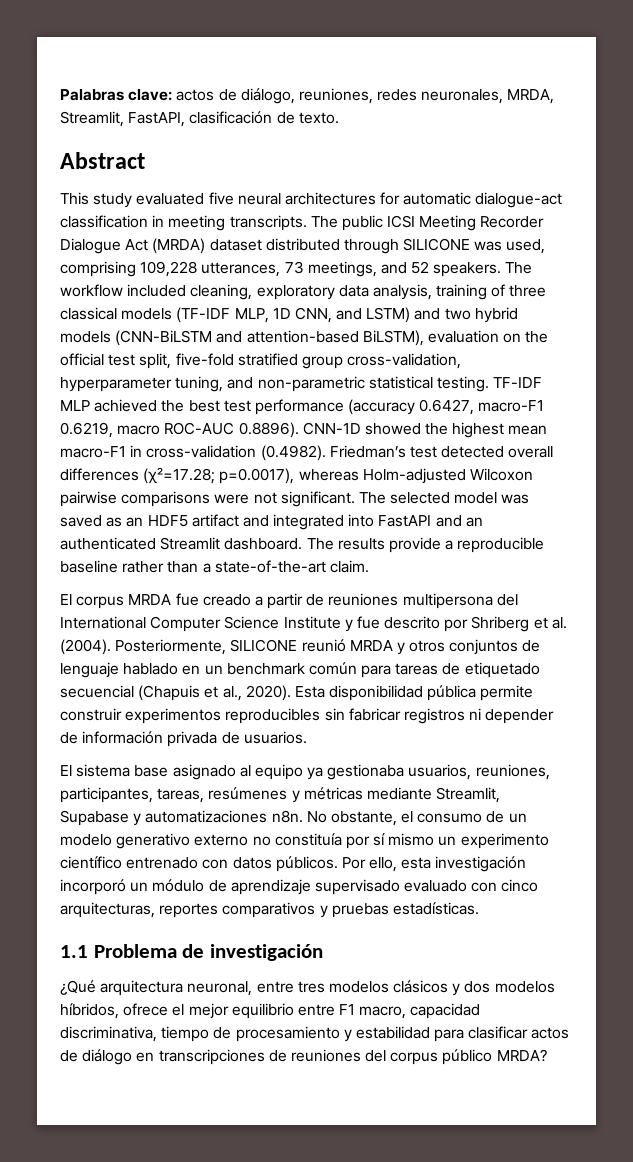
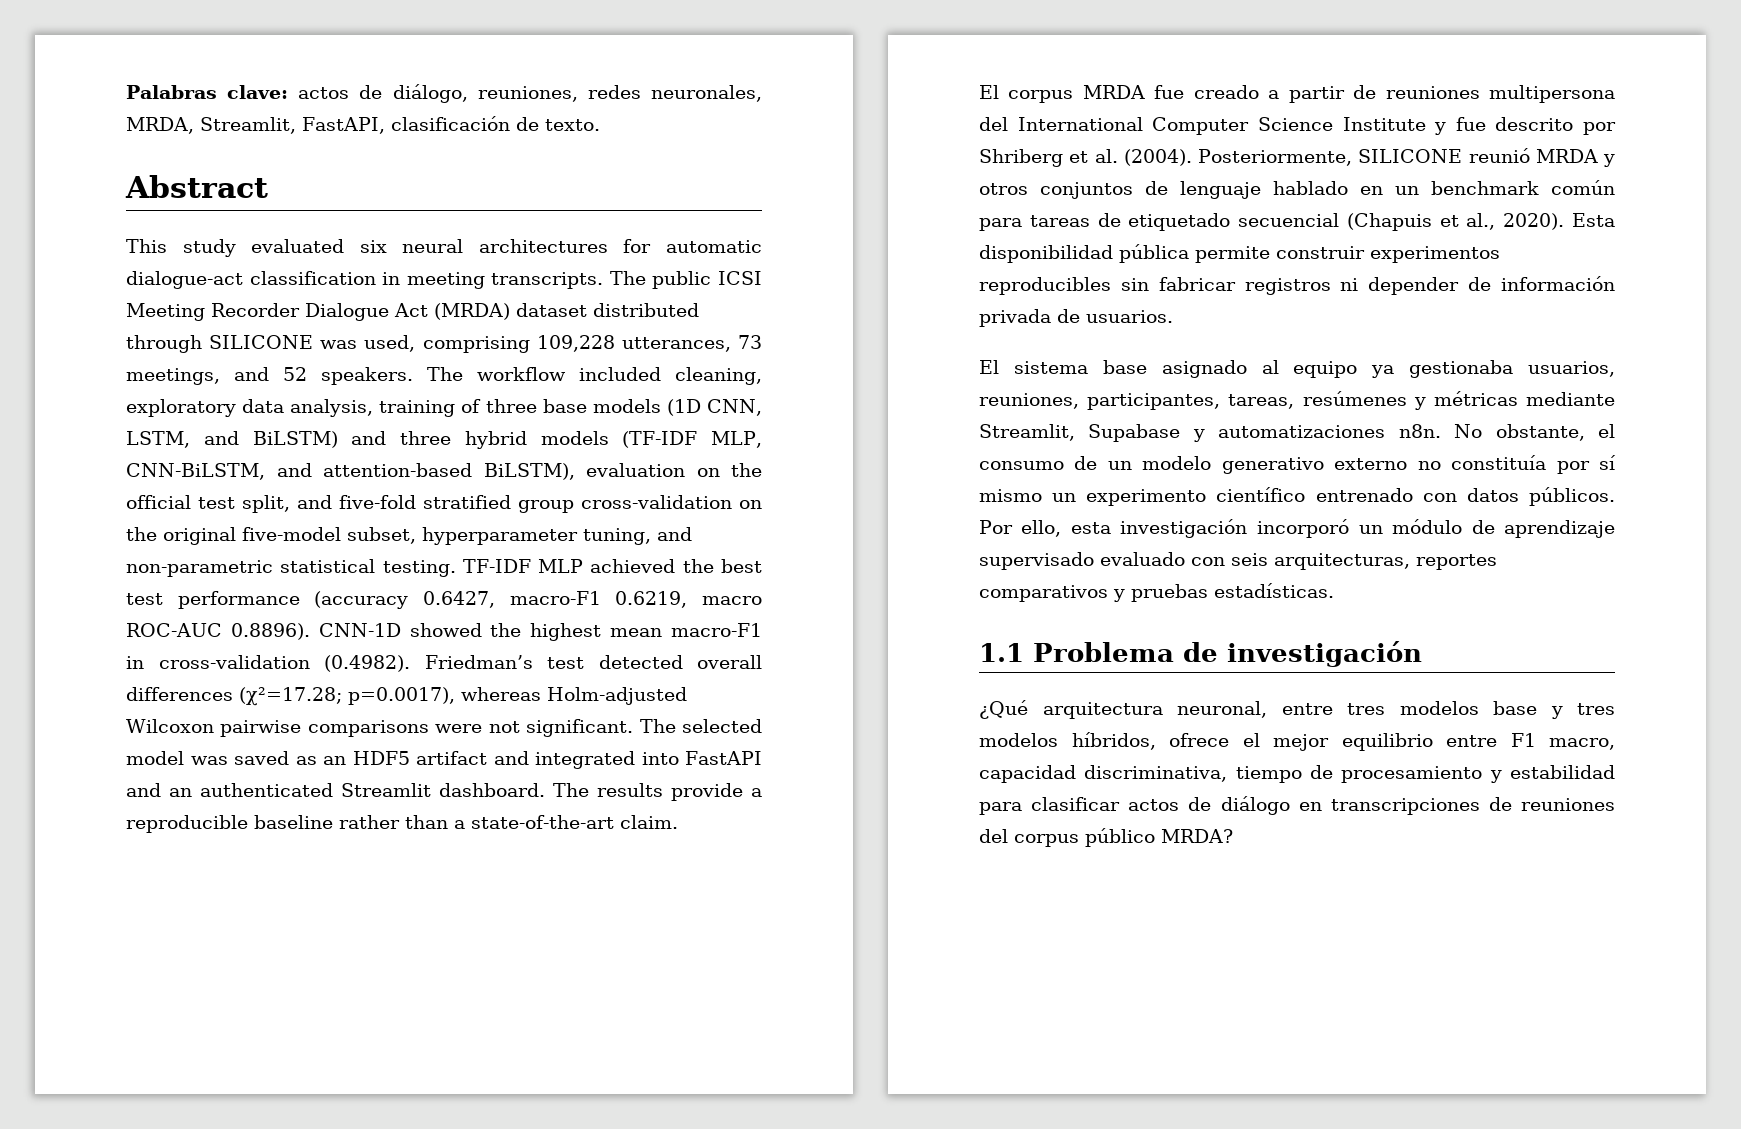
- This study evaluated five neural architectures for automatic dialogue-act classification in meeting transcripts.
+ This study evaluated six neural architectures for automatic dialogue-act classification in meeting transcripts.
- The workflow included cleaning, exploratory data analysis, training of three classical models (TF-IDF MLP, 1D CNN, and LSTM) and two hybrid models (CNN-BiLSTM and attention-based BiLSTM), evaluation on the official test split, five-fold stratified group cross-validation, hyperparameter tuning, and non-parametric statistical testing.
+ The workflow included cleaning, exploratory data analysis, training of three base models (1D CNN, LSTM, and BiLSTM) and three hybrid models (TF-IDF MLP, CNN-BiLSTM, and attention-based BiLSTM), evaluation on the official test split, and five-fold stratified group cross-validation on the original five-model subset, hyperparameter tuning, and non-parametric statistical testing.
- Por ello, esta investigación incorporó un módulo de aprendizaje supervisado evaluado con cinco arquitecturas, reportes comparativos y pruebas estadísticas.
+ Por ello, esta investigación incorporó un módulo de aprendizaje supervisado evaluado con seis arquitecturas, reportes comparativos y pruebas estadísticas.
- ¿Qué arquitectura neuronal, entre tres modelos clásicos y dos modelos híbridos, ofrece el mejor equilibrio entre F1 macro, capacidad discriminativa, tiempo de procesamiento y estabilidad para clasificar actos de diálogo en transcripciones de reuniones del corpus público MRDA?
+ ¿Qué arquitectura neuronal, entre tres modelos base y tres modelos híbridos, ofrece el mejor equilibrio entre F1 macro, capacidad discriminativa, tiempo de procesamiento y estabilidad para clasificar actos de diálogo en transcripciones de reuniones del corpus público MRDA?

